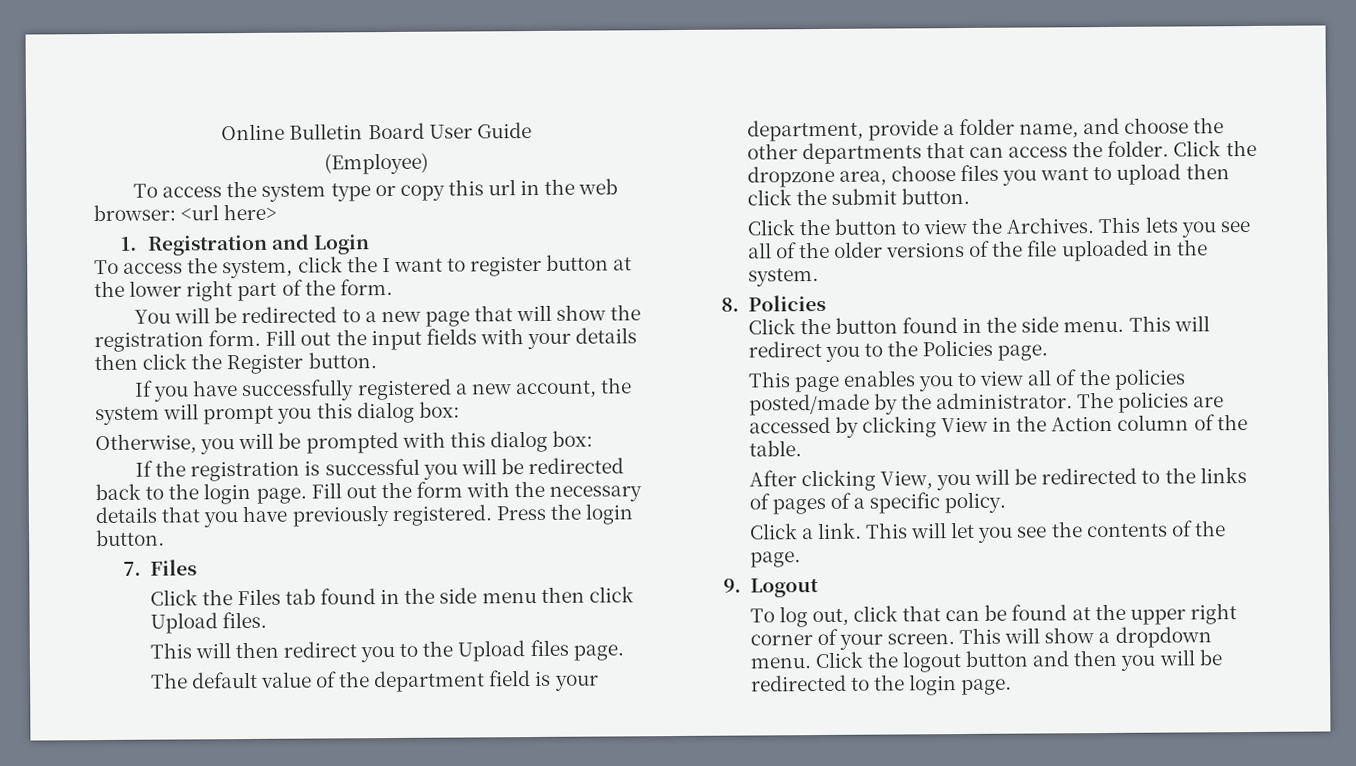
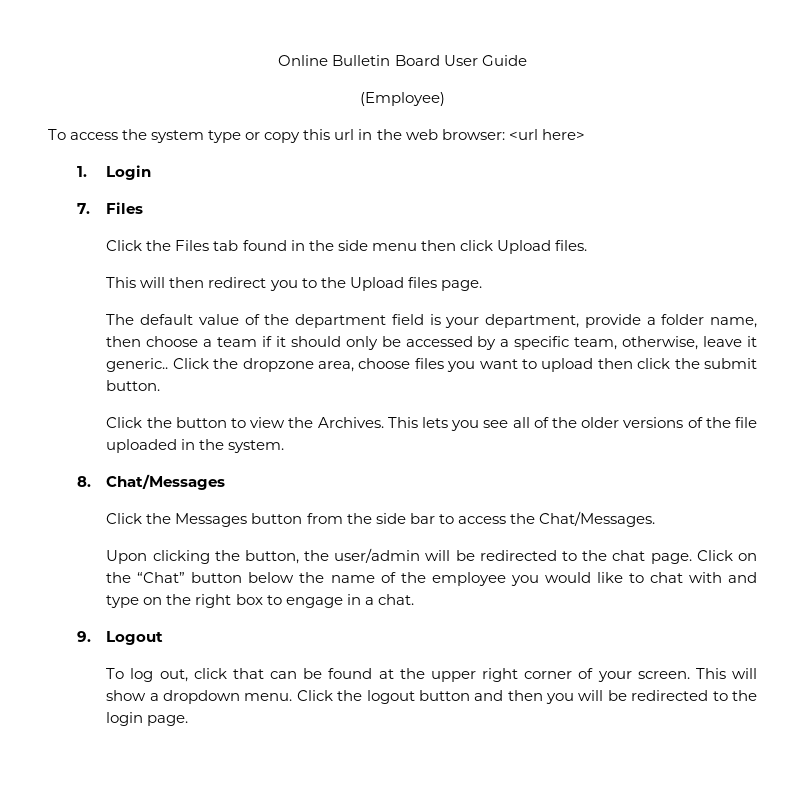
- 1. Registration and Login
+ 1. Login
- To access the system, click the I want to register button at the lower right part of the form.
- You will be redirected to a new page that will show the registration form. Fill out the input fields with your details then click the Register button.
- If you have successfully registered a new account, the system will prompt you this dialog box:
- Otherwise, you will be prompted with this dialog box:
- If the registration is successful you will be redirected back to the login page. Fill out the form with the necessary details that you have previously registered. Press the login button.
- The default value of the department field is your department, provide a folder name, and choose the other departments that can access the folder.
+ The default value of the department field is your department, provide a folder name, then choose a team if it should only be accessed by a specific team, otherwise, leave it generic..
- 8. Policies
- Click the button found in the side menu. This will redirect you to the Policies page.
- This page enables you to view all of the policies posted/made by the administrator. The policies are accessed by clicking View in the Action column of the table.
- After clicking View, you will be redirected to the links of pages of a specific policy.
- Click a link. This will let you see the contents of the page.
+ 8. Chat/Messages
+ Click the Messages button from the side bar to access the Chat/Messages.
+ Upon clicking the button, the user/admin will be redirected to the chat page. Click on the “Chat” button below the name of the employee you would like to chat with and type on the right box to engage in a chat.

